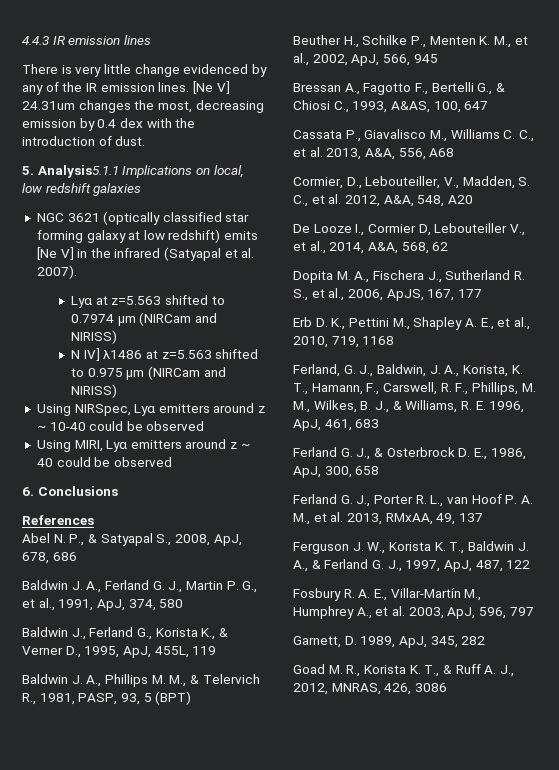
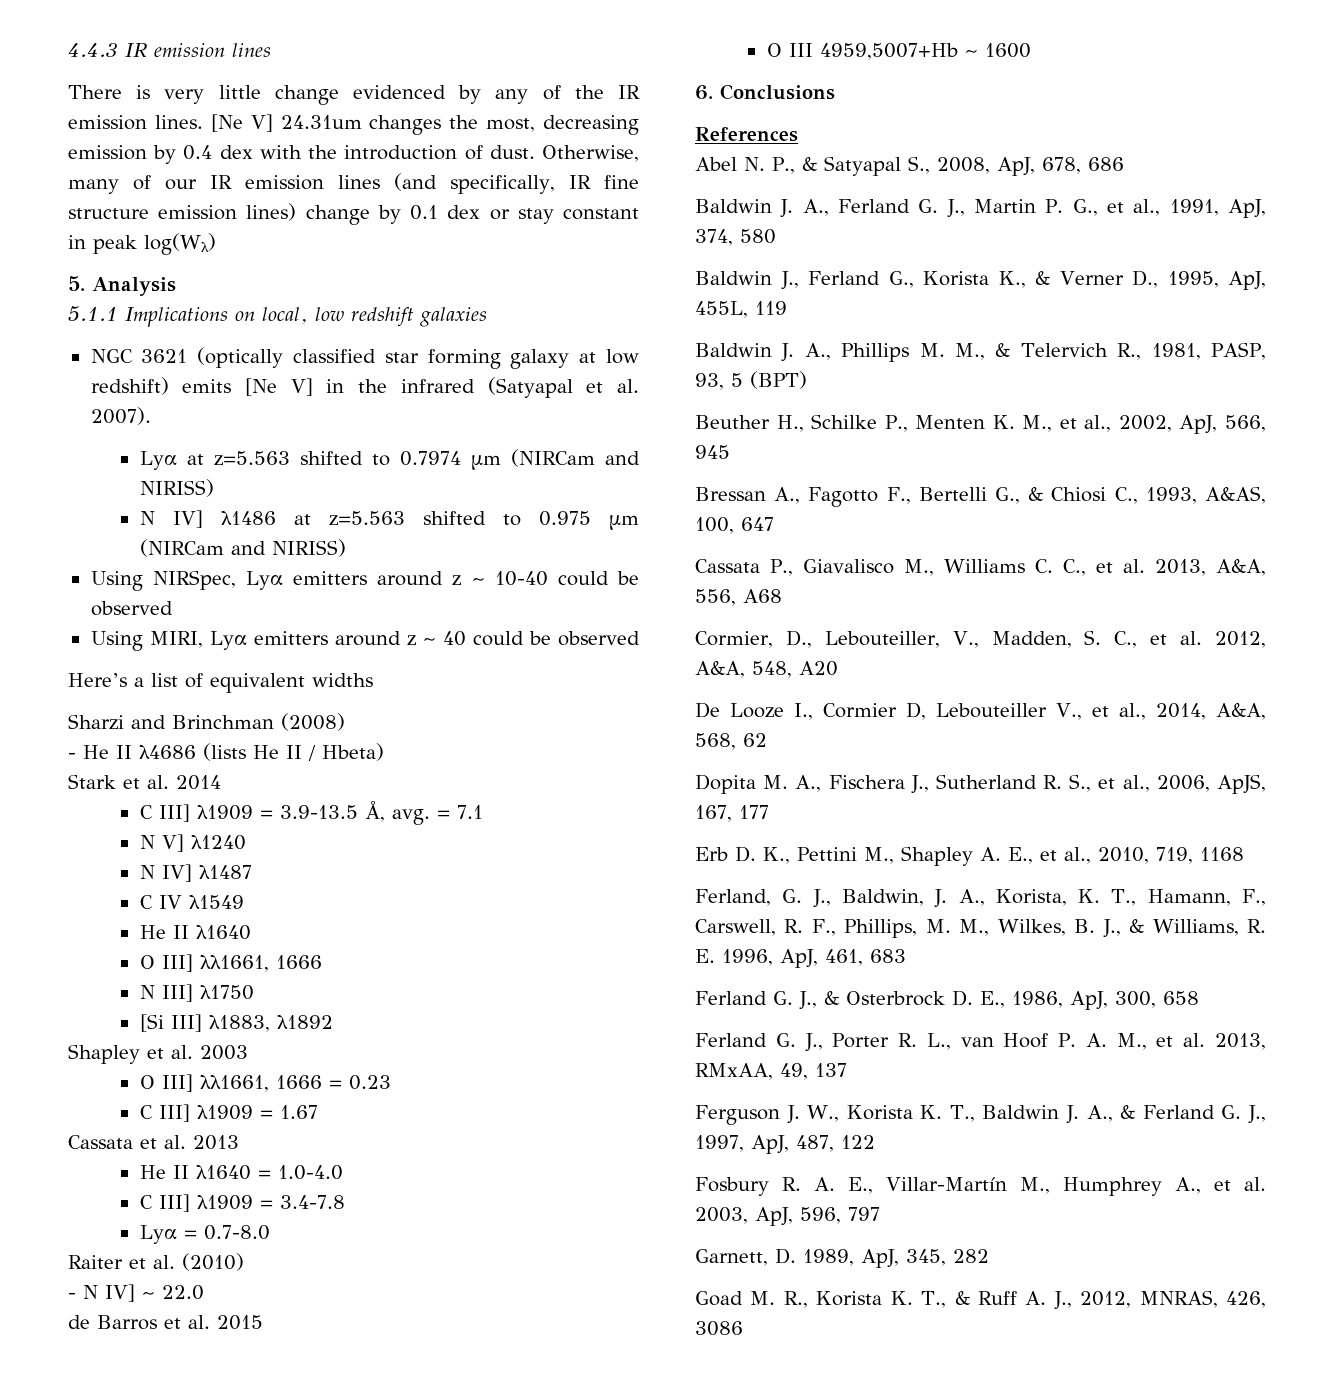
+ Otherwise, many of our IR emission lines (and specifically, IR fine structure emission lines) change by 0.1 dex or stay constant in peak log(Wλ)
- 5. Analysis5.1.1 Implications on local, low redshift galaxies
+ 5. Analysis
+ 5.1.1 Implications on local, low redshift galaxies
+ Here’s a list of equivalent widths
+ Sharzi and Brinchman (2008)
+ - He II λ4686 (lists He II / Hbeta)
+ Stark et al. 2014
+ C III] λ1909 = 3.9-13.5 Å, avg. = 7.1
+ N V] λ1240
+ N IV] λ1487
+ C IV λ1549
+ He II λ1640
+ O III] λλ1661, 1666
+ N III] λ1750
+ [Si III] λ1883, λ1892
+ Shapley et al. 2003
+ O III] λλ1661, 1666 = 0.23
+ C III] λ1909 = 1.67
+ Cassata et al. 2013
+ He II λ1640 = 1.0-4.0
+ C III] λ1909 = 3.4-7.8
+ Lyα = 0.7-8.0
+ Raiter et al. (2010)
+ - N IV] ~ 22.0
+ de Barros et al. 2015
+ O III 4959,5007+Hb ~ 1600

